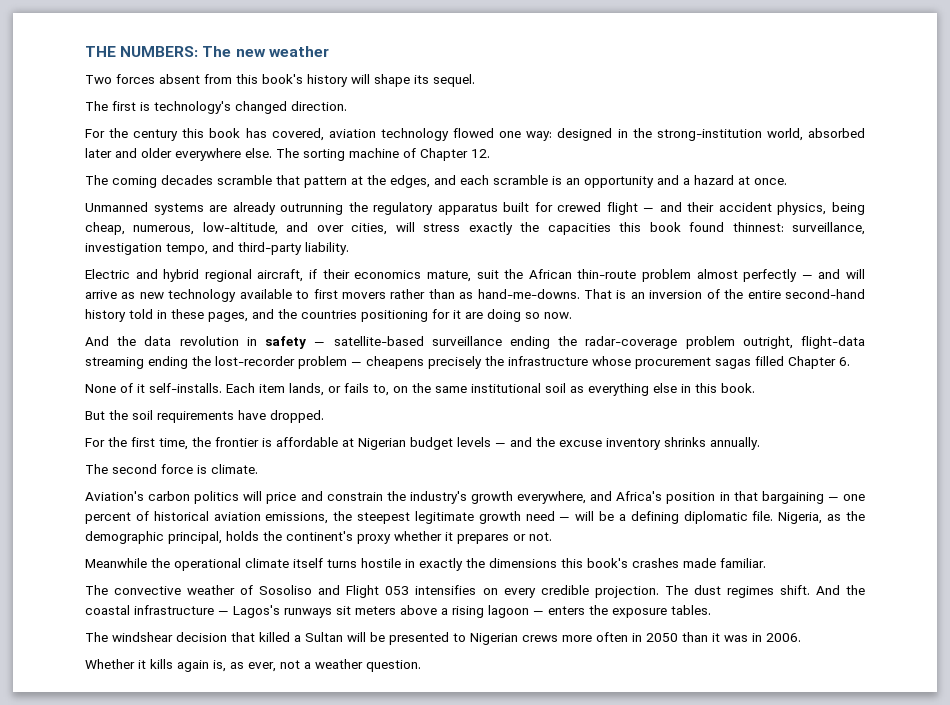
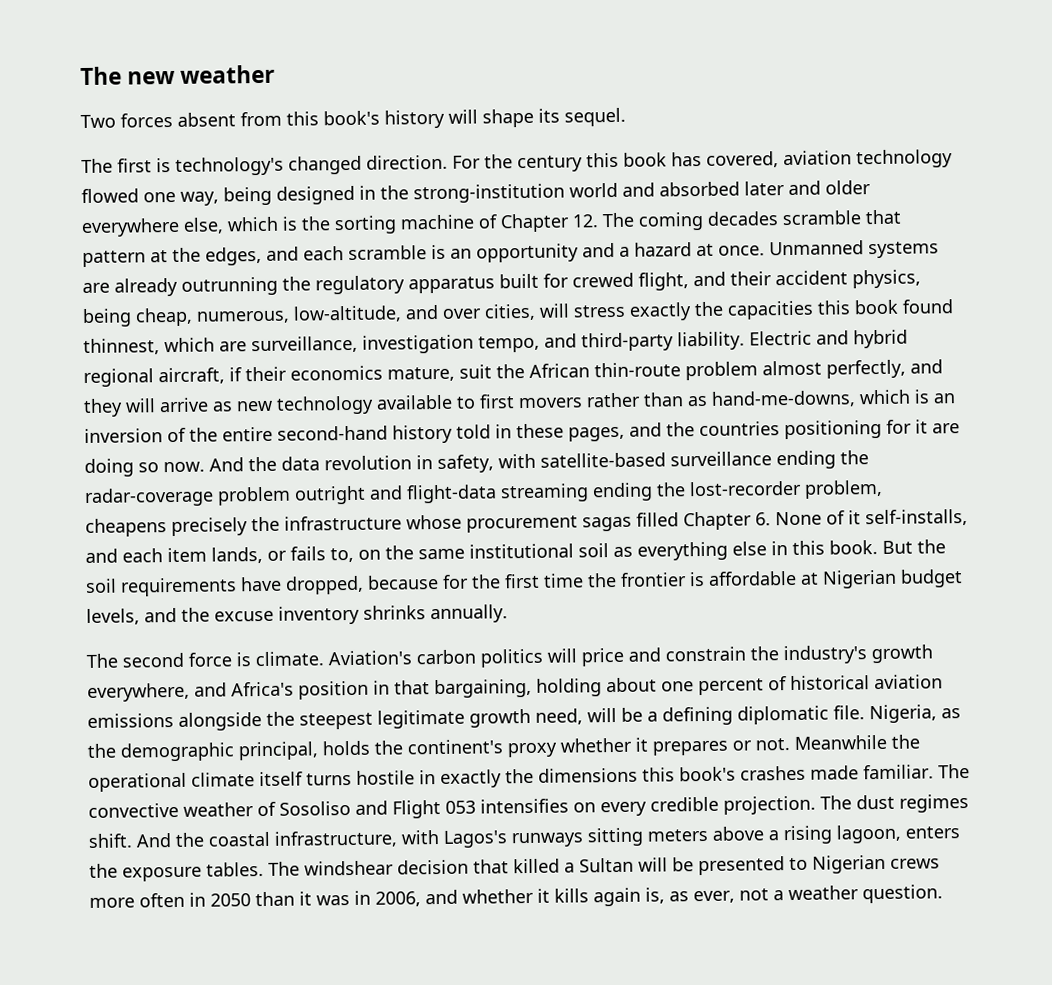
- THE NUMBERS: The new weather
+ The new weather
- The first is technology's changed direction.
- For the century this book has covered, aviation technology flowed one way: designed in the strong-institution world, absorbed later and older everywhere else. The sorting machine of Chapter 12.
- The coming decades scramble that pattern at the edges, and each scramble is an opportunity and a hazard at once.
- Unmanned systems are already outrunning the regulatory apparatus built for crewed flight — and their accident physics, being cheap, numerous, low-altitude, and over cities, will stress exactly the capacities this book found thinnest: surveillance, investigation tempo, and third-party liability.
- Electric and hybrid regional aircraft, if their economics mature, suit the African thin-route problem almost perfectly — and will arrive as new technology available to first movers rather than as hand-me-downs. That is an inversion of the entire second-hand history told in these pages, and the countries positioning for it are doing so now.
- And the data revolution in safety — satellite-based surveillance ending the radar-coverage problem outright, flight-data streaming ending the lost-recorder problem — cheapens precisely the infrastructure whose procurement sagas filled Chapter 6.
- None of it self-installs. Each item lands, or fails to, on the same institutional soil as everything else in this book.
- But the soil requirements have dropped.
- For the first time, the frontier is affordable at Nigerian budget levels — and the excuse inventory shrinks annually.
+ The first is technology's changed direction. For the century this book has covered, aviation technology flowed one way, being designed in the strong-institution world and absorbed later and older everywhere else, which is the sorting machine of Chapter 12. The coming decades scramble that pattern at the edges, and each scramble is an opportunity and a hazard at once. Unmanned systems are already outrunning the regulatory apparatus built for crewed flight, and their accident physics, being cheap, numerous, low-altitude, and over cities, will stress exactly the capacities this book found thinnest, which are surveillance, investigation tempo, and third-party liability. Electric and hybrid regional aircraft, if their economics mature, suit the African thin-route problem almost perfectly, and they will arrive as new technology available to first movers rather than as hand-me-downs, which is an inversion of the entire second-hand history told in these pages, and the countries positioning for it are doing so now. And the data revolution in safety, with satellite-based surveillance ending the radar-coverage problem outright and flight-data streaming ending the lost-recorder problem, cheapens precisely the infrastructure whose procurement sagas filled Chapter 6. None of it self-installs, and each item lands, or fails to, on the same institutional soil as everything else in this book. But the soil requirements have dropped, because for the first time the frontier is affordable at Nigerian budget levels, and the excuse inventory shrinks annually.
- The second force is climate.
- Aviation's carbon politics will price and constrain the industry's growth everywhere, and Africa's position in that bargaining — one percent of historical aviation emissions, the steepest legitimate growth need — will be a defining diplomatic file.
+ The second force is climate. Aviation's carbon politics will price and constrain the industry's growth everywhere, and Africa's position in that bargaining, holding about one percent of historical aviation emissions alongside the steepest legitimate growth need, will be a defining diplomatic file.
- Nigeria, as the demographic principal, holds the continent's proxy whether it prepares or not.
- Meanwhile the operational climate itself turns hostile in exactly the dimensions this book's crashes made familiar.
- The convective weather of Sosoliso and Flight 053 intensifies on every credible projection.
+ Nigeria, as the demographic principal, holds the continent's proxy whether it prepares or not. Meanwhile the operational climate itself turns hostile in exactly the dimensions this book's crashes made familiar. The convective weather of Sosoliso and Flight 053 intensifies on every credible projection.
- And the coastal infrastructure — Lagos's runways sit meters above a rising lagoon — enters the exposure tables.
- The windshear decision that killed a Sultan will be presented to Nigerian crews more often in 2050 than it was in 2006.
- Whether it kills again is, as ever, not a weather question.
+ And the coastal infrastructure, with Lagos's runways sitting meters above a rising lagoon, enters the exposure tables. The windshear decision that killed a Sultan will be presented to Nigerian crews more often in 2050 than it was in 2006, and whether it kills again is, as ever, not a weather question.

